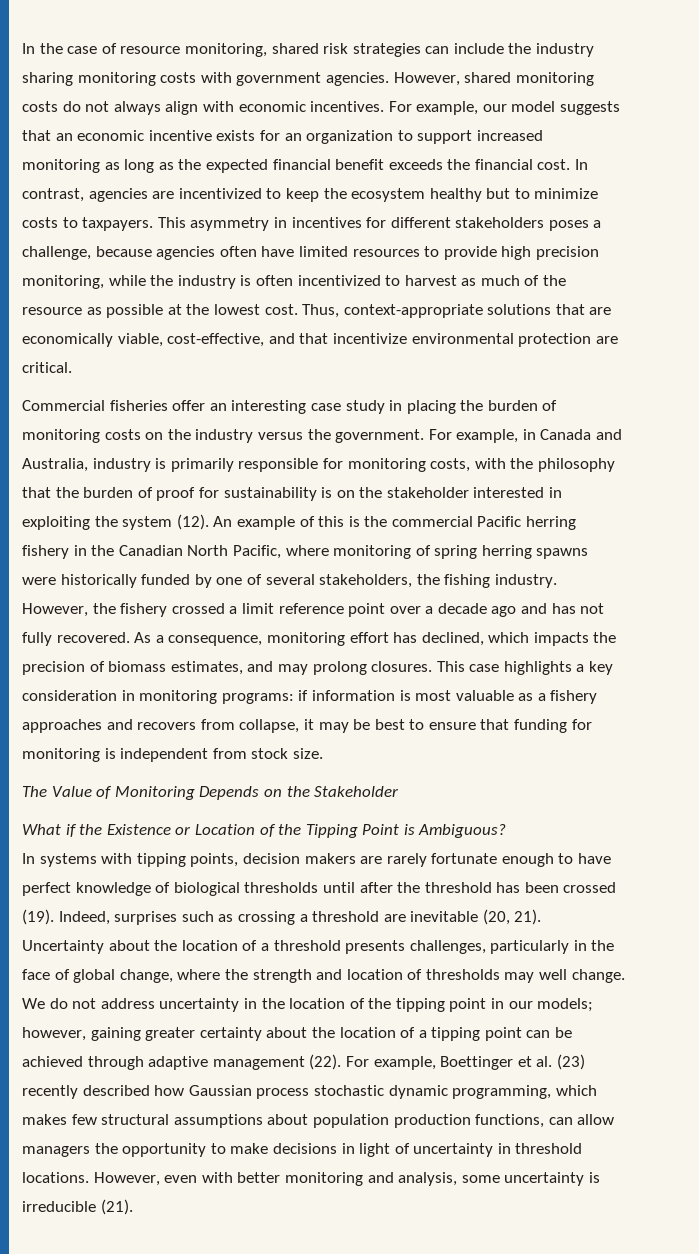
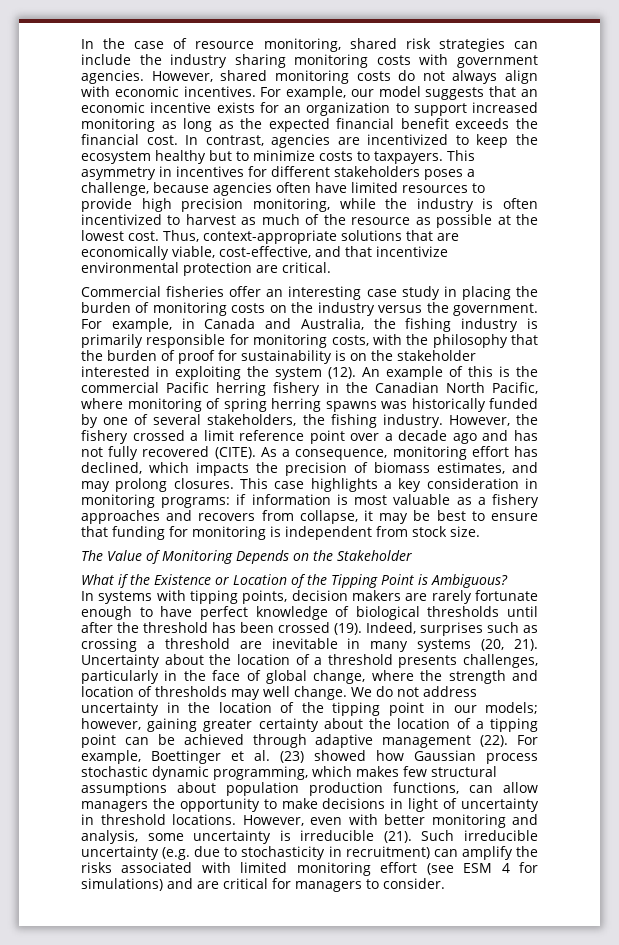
- For example, in Canada and Australia, industry is primarily responsible for monitoring costs, with the philosophy that the burden of proof for sustainability is on the stakeholder interested in exploiting the system (12).
+ For example, in Canada and Australia, the fishing industry is primarily responsible for monitoring costs, with the philosophy that the burden of proof for sustainability is on the stakeholder interested in exploiting the system (12).
- An example of this is the commercial Pacific herring fishery in the Canadian North Pacific, where monitoring of spring herring spawns were historically funded by one of several stakeholders, the fishing industry.
+ An example of this is the commercial Pacific herring fishery in the Canadian North Pacific, where monitoring of spring herring spawns was historically funded by one of several stakeholders, the fishing industry.
- However, the fishery crossed a limit reference point over a decade ago and has not fully recovered.
+ However, the fishery crossed a limit reference point over a decade ago and has not fully recovered (CITE).
- Indeed, surprises such as crossing a threshold are inevitable (20, 21).
+ Indeed, surprises such as crossing a threshold are inevitable in many systems (20, 21).
- For example, Boettinger et al. (23) recently described how Gaussian process stochastic dynamic programming, which makes few structural assumptions about population production functions, can allow managers the opportunity to make decisions in light of uncertainty in threshold locations.
+ For example, Boettinger et al. (23) showed how Gaussian process stochastic dynamic programming, which makes few structural assumptions about population production functions, can allow managers the opportunity to make decisions in light of uncertainty in threshold locations.
+ Such irreducible uncertainty (e.g. due to stochasticity in recruitment) can amplify the risks associated with limited monitoring effort (see ESM 4 for simulations) and are critical for managers to consider.

